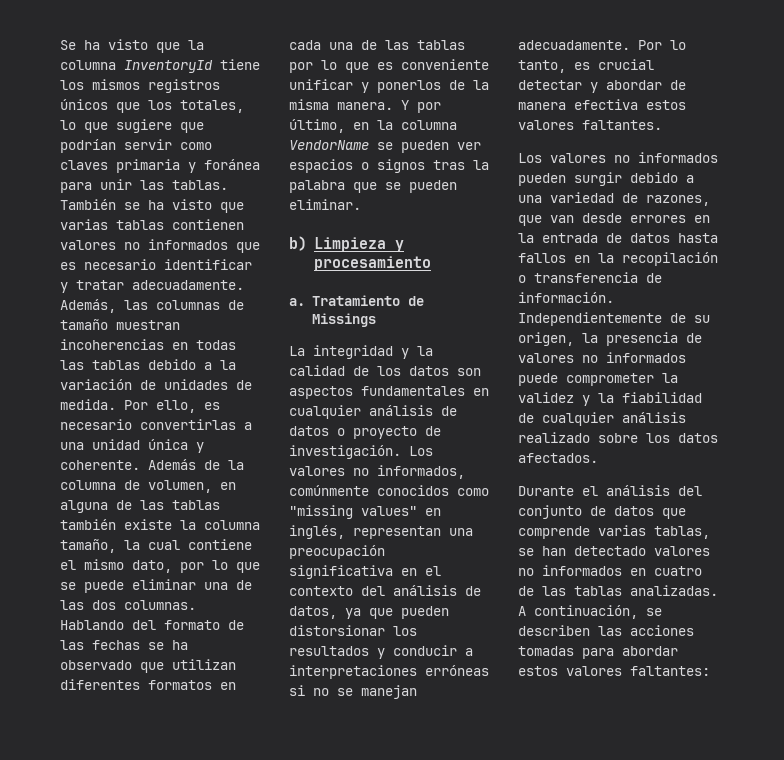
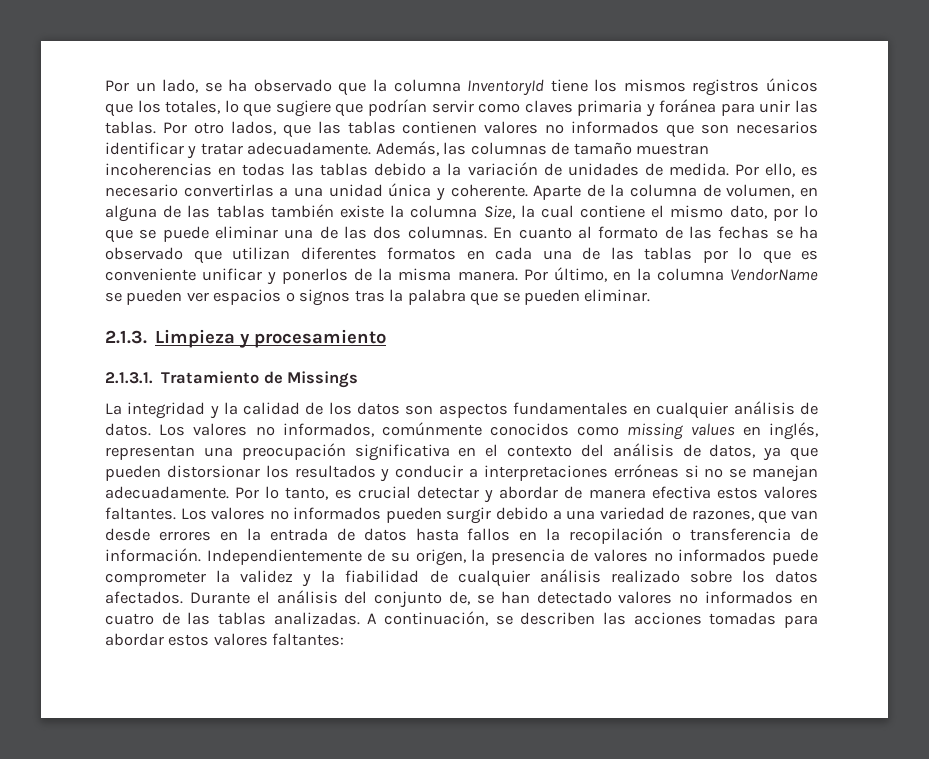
- Se ha visto que la columna InventoryId tiene los mismos registros únicos que los totales, lo que sugiere que podrían servir como claves primaria y foránea para unir las tablas.
+ Por un lado, se ha observado que la columna InventoryId tiene los mismos registros únicos que los totales, lo que sugiere que podrían servir como claves primaria y foránea para unir las tablas.
- También se ha visto que varias tablas contienen valores no informados que es necesario identificar y tratar adecuadamente.
+ Por otro lados, que las tablas contienen valores no informados que son necesarios identificar y tratar adecuadamente.
- Además de la columna de volumen, en alguna de las tablas también existe la columna tamaño, la cual contiene el mismo dato, por lo que se puede eliminar una de las dos columnas.
+ Aparte de la columna de volumen, en alguna de las tablas también existe la columna Size, la cual contiene el mismo dato, por lo que se puede eliminar una de las dos columnas.
- Hablando del formato de las fechas se ha observado que utilizan diferentes formatos en cada una de las tablas por lo que es conveniente unificar y ponerlos de la misma manera.
+ En cuanto al formato de las fechas se ha observado que utilizan diferentes formatos en cada una de las tablas por lo que es conveniente unificar y ponerlos de la misma manera.
- Y por último, en la columna VendorName se pueden ver espacios o signos tras la palabra que se pueden eliminar.
+ Por último, en la columna VendorName se pueden ver espacios o signos tras la palabra que se pueden eliminar.
- b) Limpieza y procesamiento
+ 2.1.3. Limpieza y procesamiento
- a. Tratamiento de Missings
+ 2.1.3.1. Tratamiento de Missings
- La integridad y la calidad de los datos son aspectos fundamentales en cualquier análisis de datos o proyecto de investigación.
+ La integridad y la calidad de los datos son aspectos fundamentales en cualquier análisis de datos.
- Los valores no informados, comúnmente conocidos como "missing values" en inglés, representan una preocupación significativa en el contexto del análisis de datos, ya que pueden distorsionar los resultados y conducir a interpretaciones erróneas si no se manejan adecuadamente.
+ Los valores no informados, comúnmente conocidos como missing values en inglés, representan una preocupación significativa en el contexto del análisis de datos, ya que pueden distorsionar los resultados y conducir a interpretaciones erróneas si no se manejan adecuadamente.
- Por lo tanto, es crucial detectar y abordar de manera efectiva estos valores faltantes.
- Los valores no informados pueden surgir debido a una variedad de razones, que van desde errores en la entrada de datos hasta fallos en la recopilación o transferencia de información.
+ Por lo tanto, es crucial detectar y abordar de manera efectiva estos valores faltantes. Los valores no informados pueden surgir debido a una variedad de razones, que van desde errores en la entrada de datos hasta fallos en la recopilación o transferencia de información.
- Independientemente de su origen, la presencia de valores no informados puede comprometer la validez y la fiabilidad de cualquier análisis realizado sobre los datos afectados.
- Durante el análisis del conjunto de datos que comprende varias tablas, se han detectado valores no informados en cuatro de las tablas analizadas.
+ Independientemente de su origen, la presencia de valores no informados puede comprometer la validez y la fiabilidad de cualquier análisis realizado sobre los datos afectados. Durante el análisis del conjunto de, se han detectado valores no informados en cuatro de las tablas analizadas.

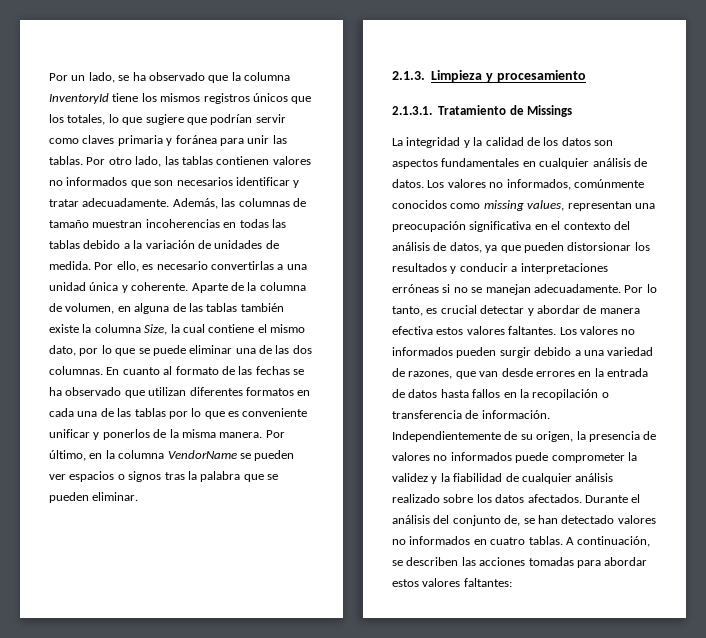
- Por otro lados, que las tablas contienen valores no informados que son necesarios identificar y tratar adecuadamente.
+ Por otro lado, las tablas contienen valores no informados que son necesarios identificar y tratar adecuadamente.
- Los valores no informados, comúnmente conocidos como missing values en inglés, representan una preocupación significativa en el contexto del análisis de datos, ya que pueden distorsionar los resultados y conducir a interpretaciones erróneas si no se manejan adecuadamente.
+ Los valores no informados, comúnmente conocidos como missing values, representan una preocupación significativa en el contexto del análisis de datos, ya que pueden distorsionar los resultados y conducir a interpretaciones erróneas si no se manejan adecuadamente.
- Durante el análisis del conjunto de, se han detectado valores no informados en cuatro de las tablas analizadas.
+ Durante el análisis del conjunto de, se han detectado valores no informados en cuatro tablas.

